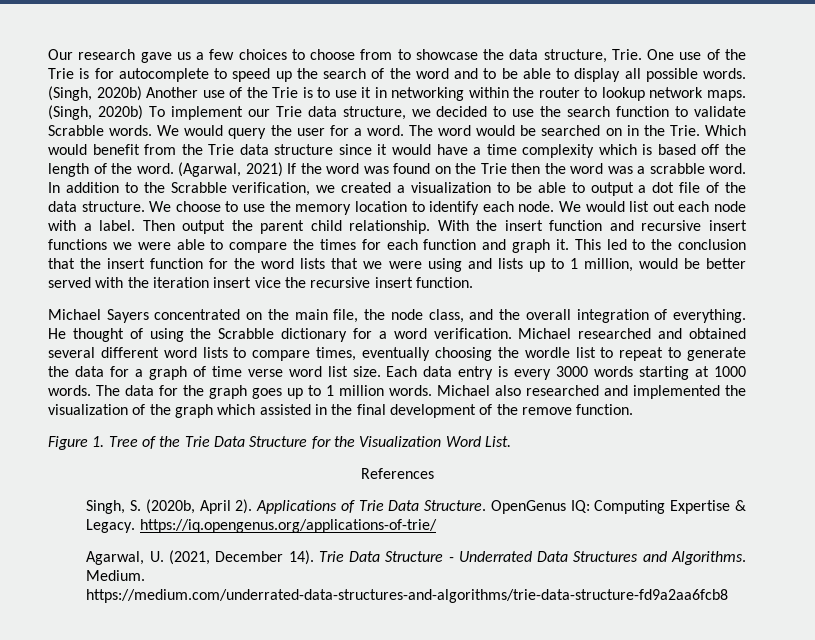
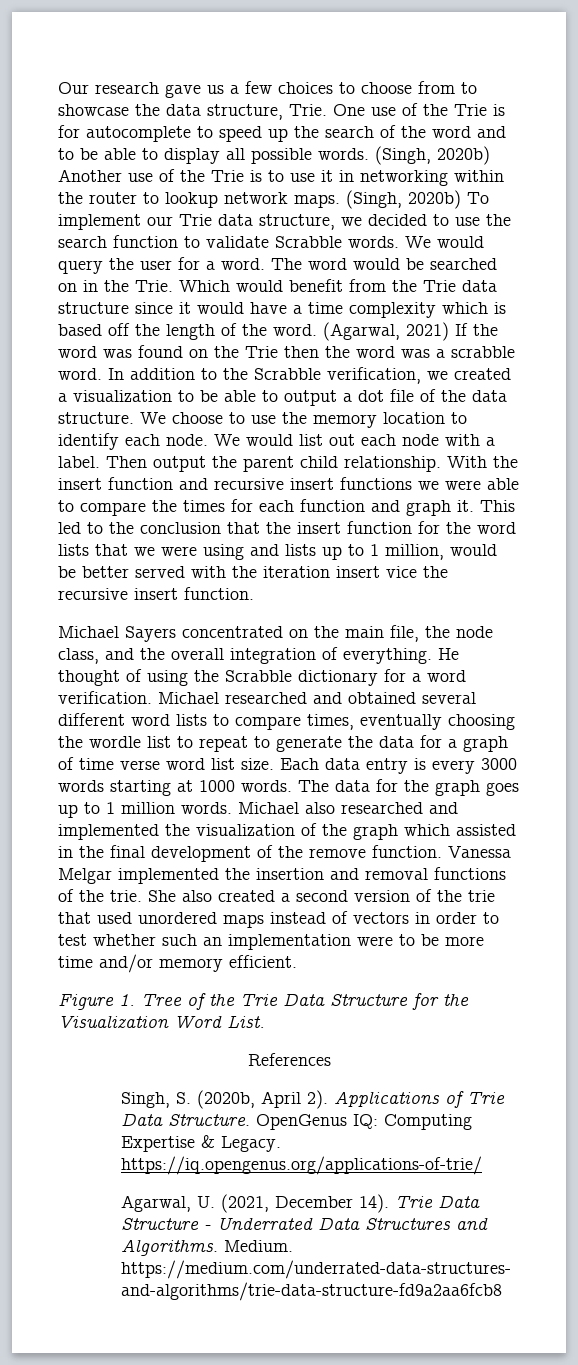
+ Vanessa Melgar implemented the insertion and removal functions of the trie. She also created a second version of the trie that used unordered maps instead of vectors in order to test whether such an implementation were to be more time and/or memory efficient.

